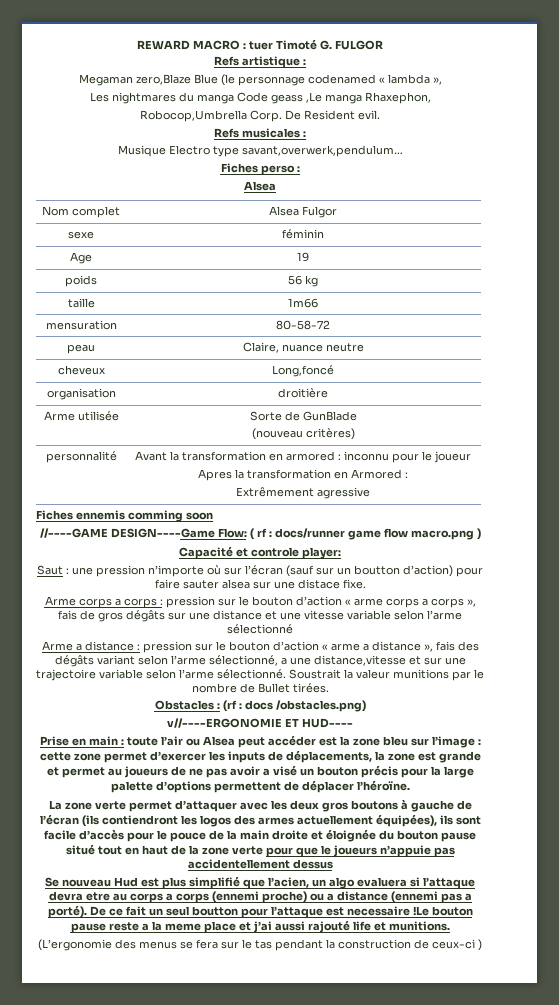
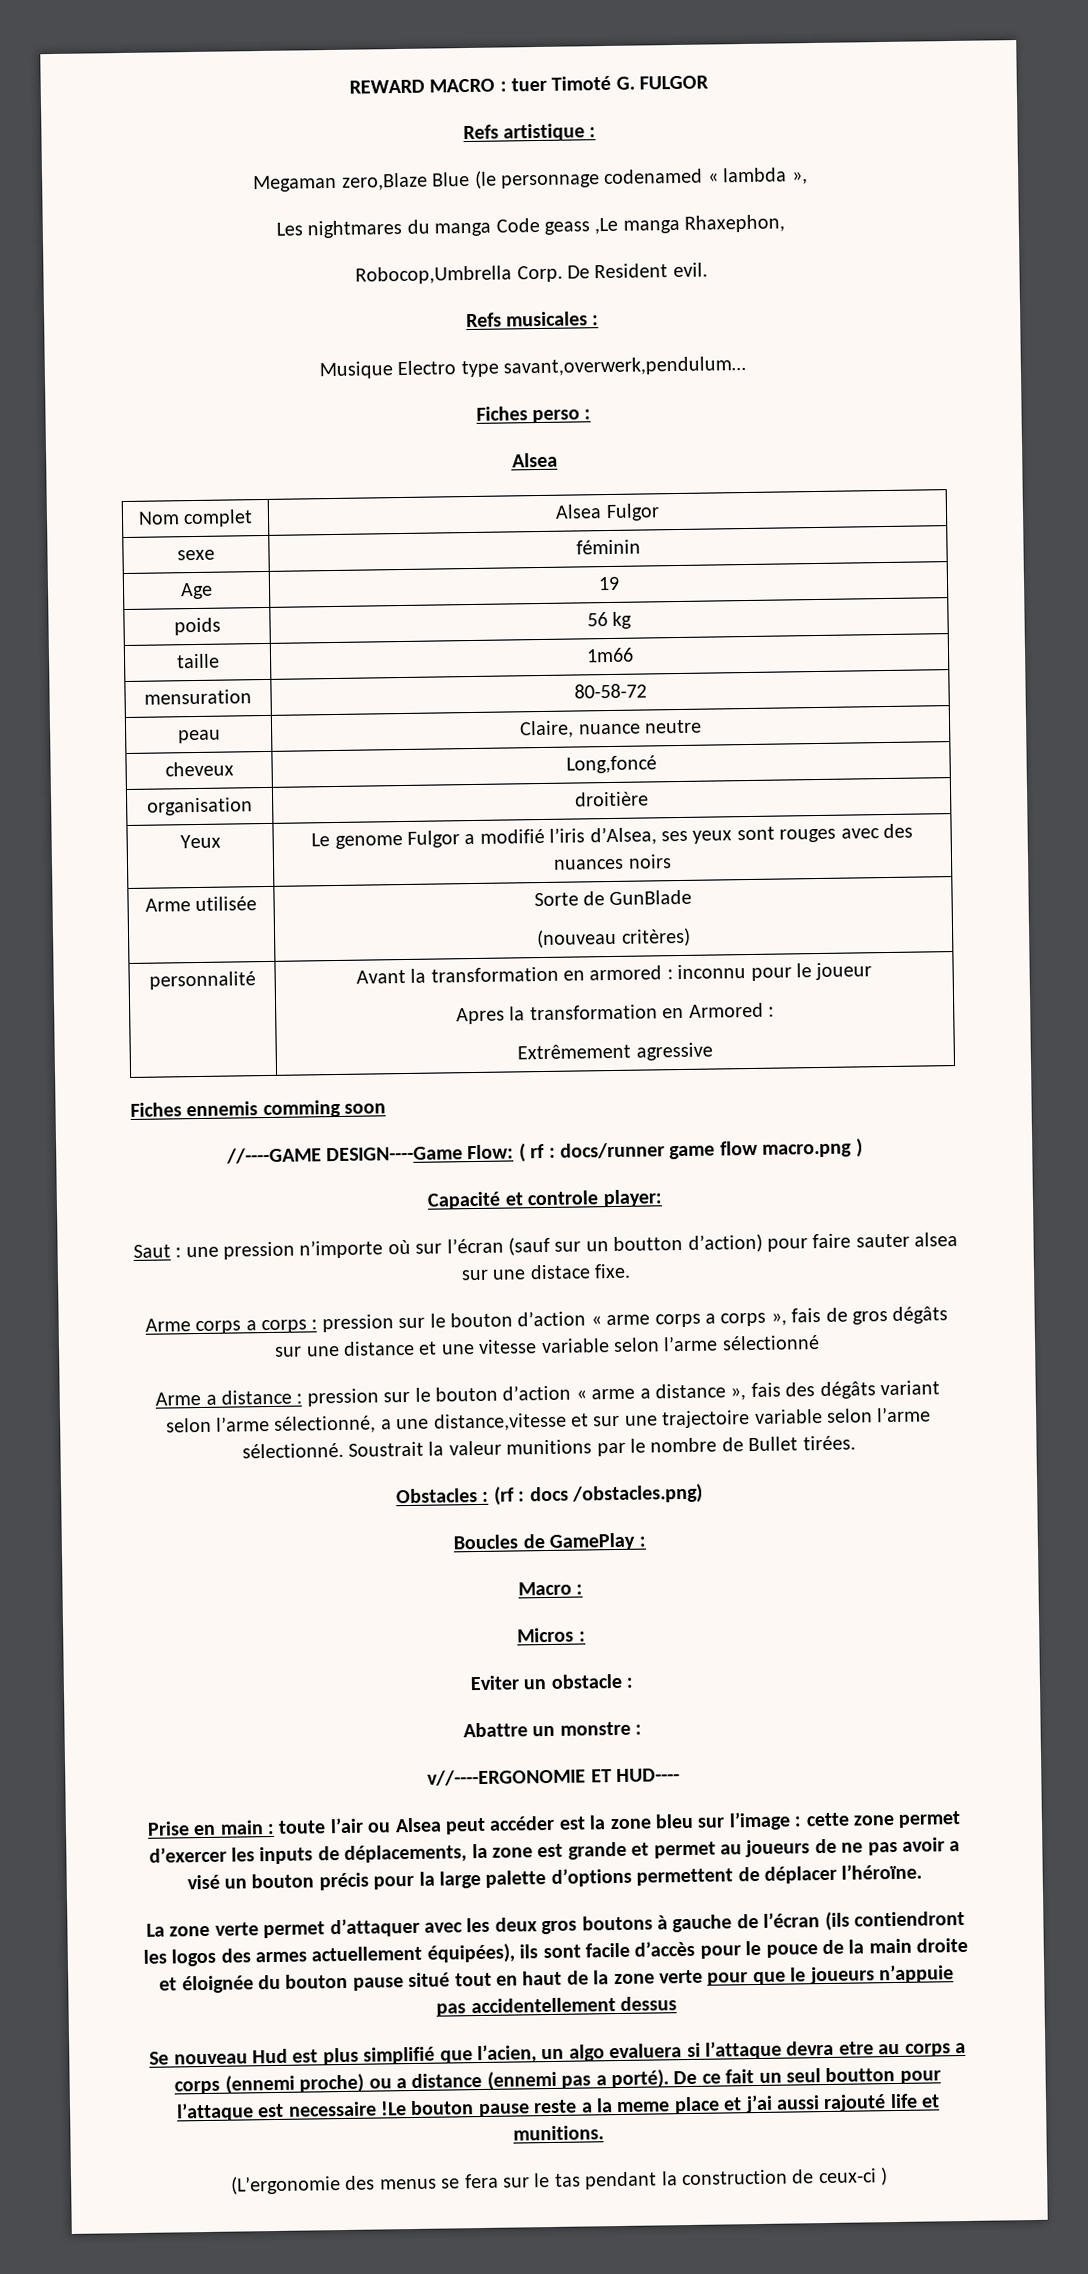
+ Yeux | Le genome Fulgor a modifié l’iris d’Alsea, ses yeux sont rouges avec des nuances noirs
+ Boucles de GamePlay :
+ Macro :
+ Micros :
+ Eviter un obstacle :
+ Abattre un monstre :

